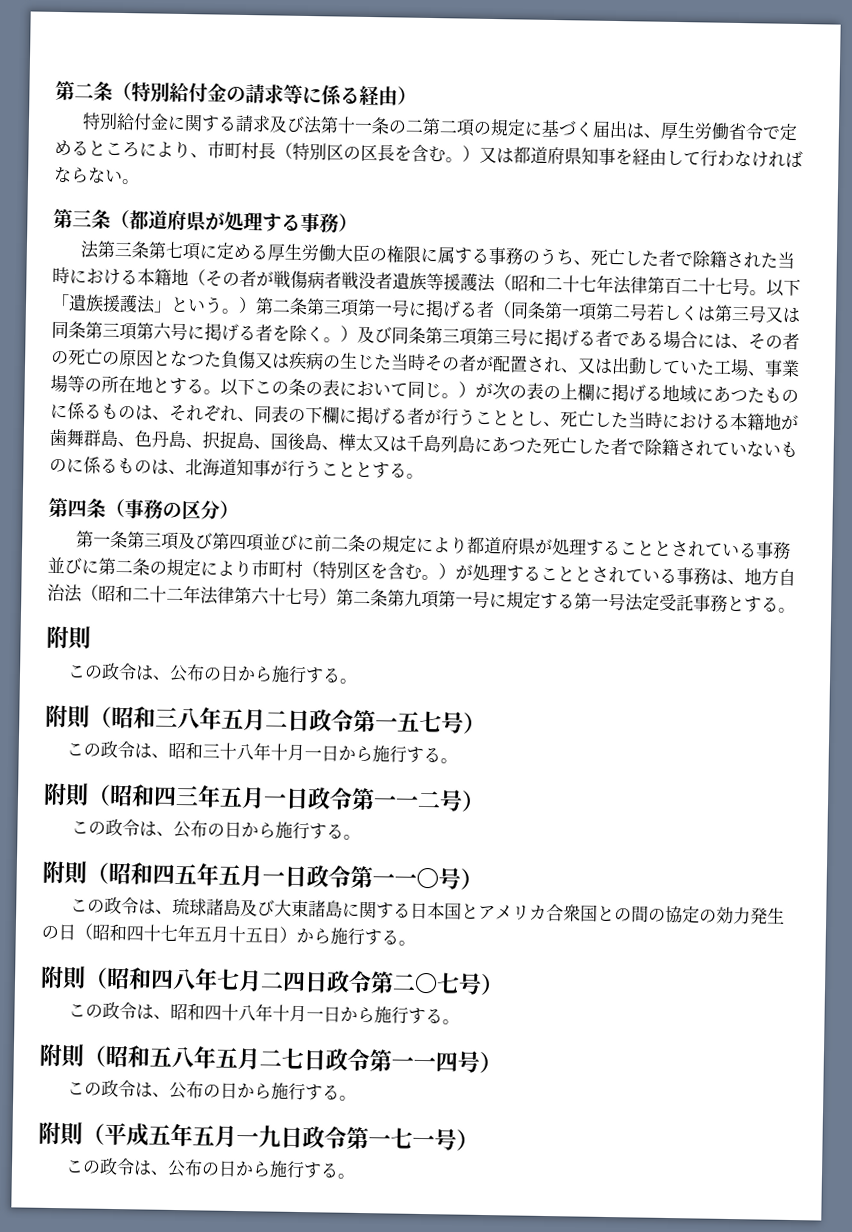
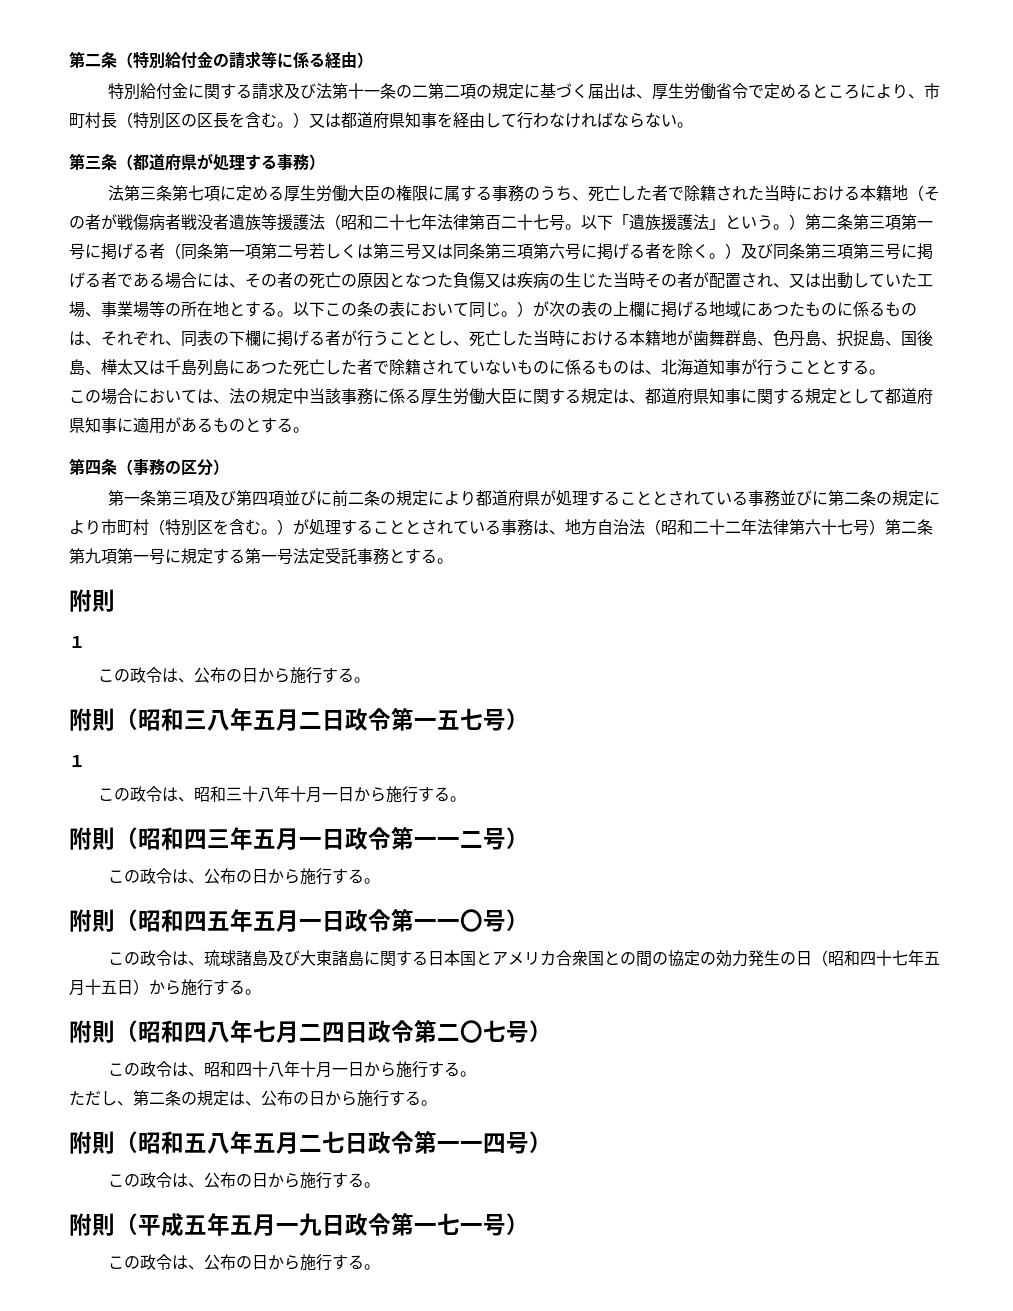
+ この場合においては、法の規定中当該事務に係る厚生労働大臣に関する規定は、都道府県知事に関する規定として都道府県知事に適用があるものとする。
  第一条第三項及び第四項並びに前二条の規定により都道府県が処理することとされている事務並びに第二条の規定により市町村（特別区を含む。）が処理することとされている事務は、地方自治法（昭和二十二年法律第六十七号）第二条第九項第一号に規定する第一号法定受託事務とする。
  附則
+ １
  附則（昭和三八年五月二日政令第一五七号）
+ １
+ ただし、第二条の規定は、公布の日から施行する。

